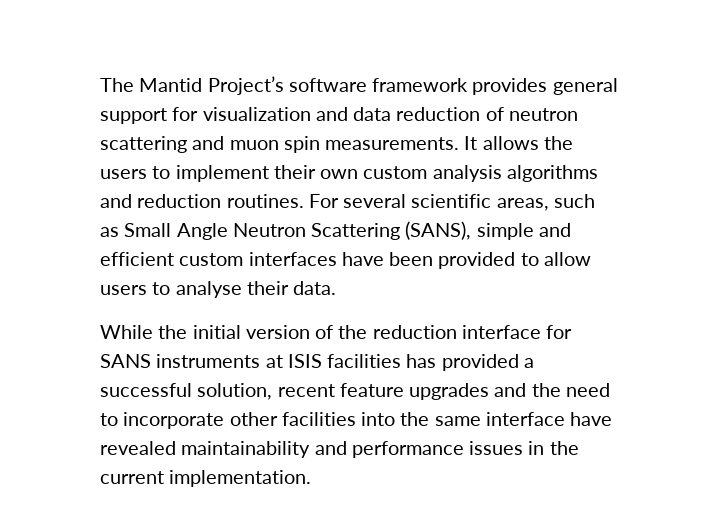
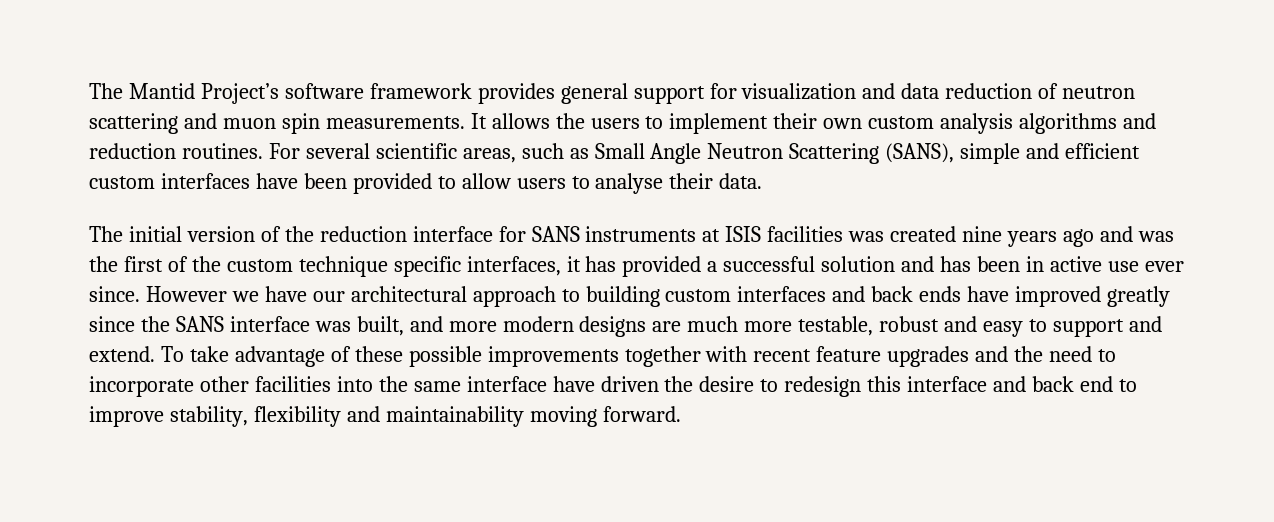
- While the initial version of the reduction interface for SANS instruments at ISIS facilities has provided a successful solution, recent feature upgrades and the need to incorporate other facilities into the same interface have revealed maintainability and performance issues in the current implementation.
+ The initial version of the reduction interface for SANS instruments at ISIS facilities was created nine years ago and was the first of the custom technique specific interfaces, it has provided a successful solution and has been in active use ever since. However we have our architectural approach to building custom interfaces and back ends have improved greatly since the SANS interface was built, and more modern designs are much more testable, robust and easy to support and extend. To take advantage of these possible improvements together with recent feature upgrades and the need to incorporate other facilities into the same interface have driven the desire to redesign this interface and back end to improve stability, flexibility and maintainability moving forward.

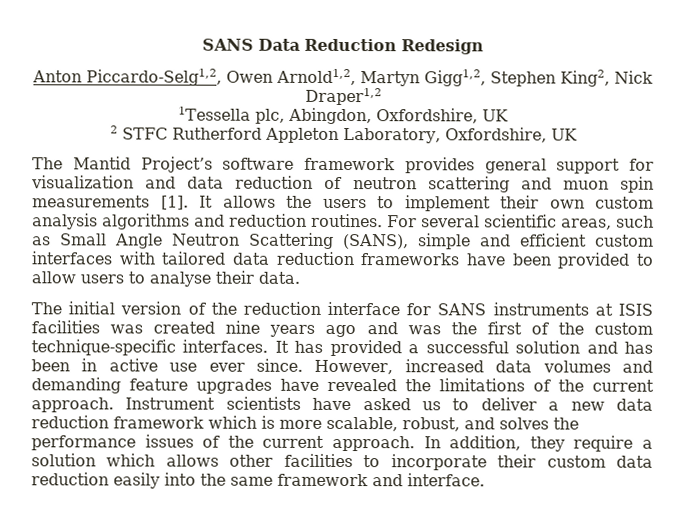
+ SANS Data Reduction Redesign
+ Anton Piccardo-Selg1,2, Owen Arnold1,2, Martyn Gigg1,2, Stephen King2, Nick Draper1,2
+ 1Tessella plc, Abingdon, Oxfordshire, UK
+ 2 STFC Rutherford Appleton Laboratory, Oxfordshire, UK
- The Mantid Project’s software framework provides general support for visualization and data reduction of neutron scattering and muon spin measurements.
+ The Mantid Project’s software framework provides general support for visualization and data reduction of neutron scattering and muon spin measurements [1].
- For several scientific areas, such as Small Angle Neutron Scattering (SANS), simple and efficient custom interfaces have been provided to allow users to analyse their data.
+ For several scientific areas, such as Small Angle Neutron Scattering (SANS), simple and efficient custom interfaces with tailored data reduction frameworks have been provided to allow users to analyse their data.
- The initial version of the reduction interface for SANS instruments at ISIS facilities was created nine years ago and was the first of the custom technique specific interfaces, it has provided a successful solution and has been in active use ever since.
+ The initial version of the reduction interface for SANS instruments at ISIS facilities was created nine years ago and was the first of the custom technique-specific interfaces. It has provided a successful solution and has been in active use ever since.
- However we have our architectural approach to building custom interfaces and back ends have improved greatly since the SANS interface was built, and more modern designs are much more testable, robust and easy to support and extend. To take advantage of these possible improvements together with recent feature upgrades and the need to incorporate other facilities into the same interface have driven the desire to redesign this interface and back end to improve stability, flexibility and maintainability moving forward.
+ However, increased data volumes and demanding feature upgrades have revealed the limitations of the current approach. Instrument scientists have asked us to deliver a new data reduction framework which is more scalable, robust, and solves the performance issues of the current approach. In addition, they require a solution which allows other facilities to incorporate their custom data reduction easily into the same framework and interface.

